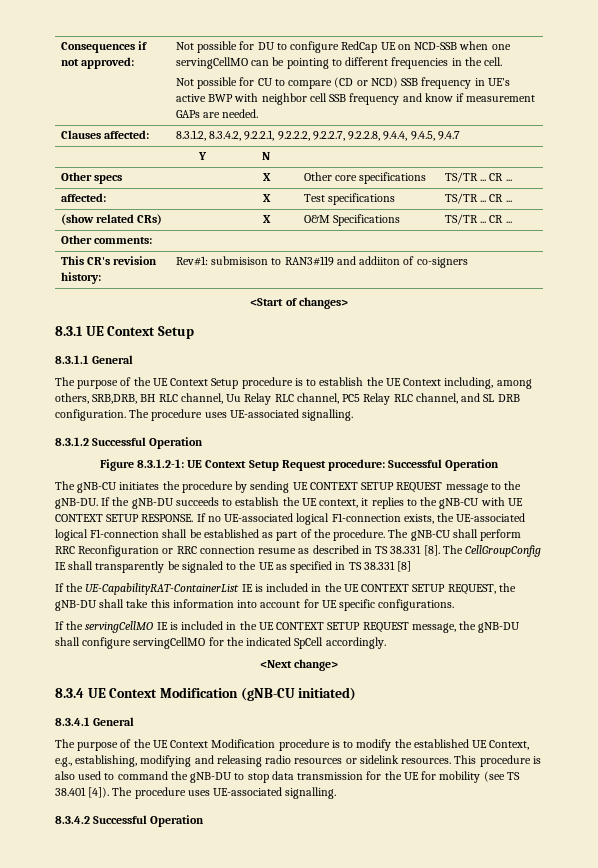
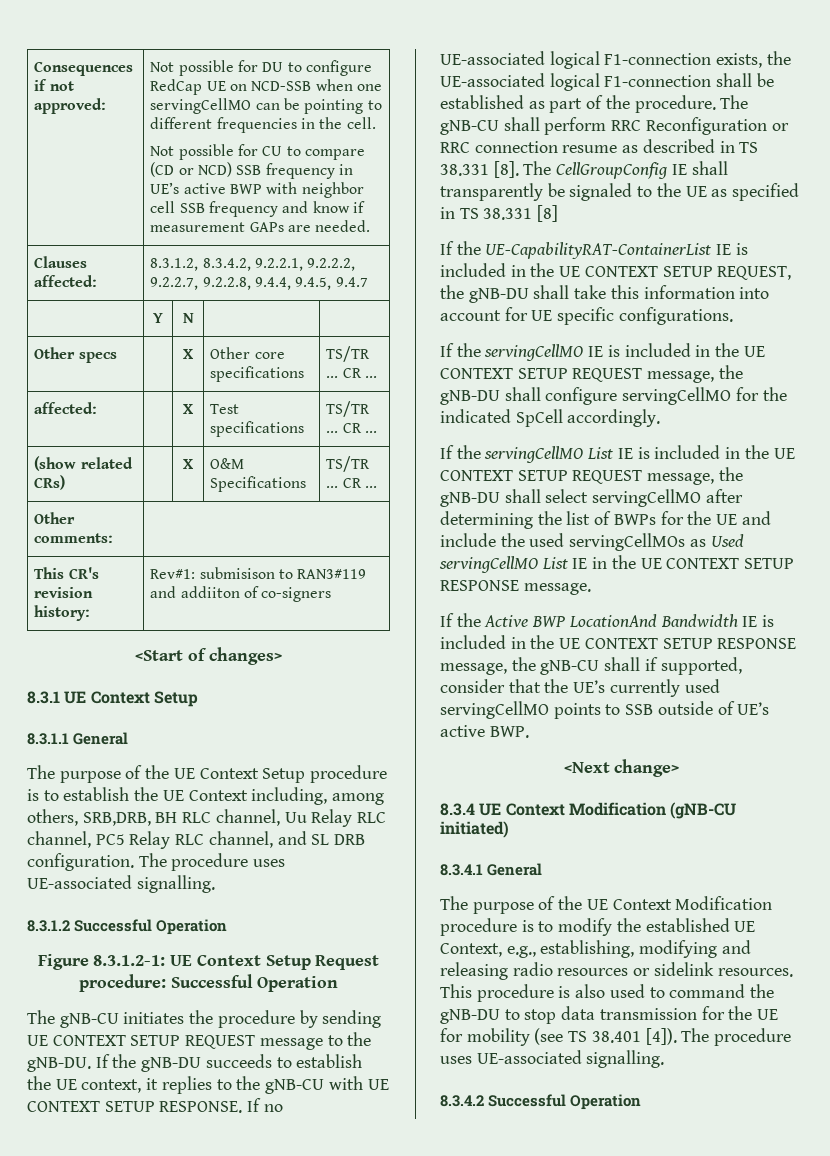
+ If the servingCellMO List IE is included in the UE CONTEXT SETUP REQUEST message, the gNB-DU shall select servingCellMO after determining the list of BWPs for the UE and include the used servingCellMOs as Used servingCellMO List IE in the UE CONTEXT SETUP RESPONSE message.
+ If the Active BWP LocationAnd Bandwidth IE is included in the UE CONTEXT SETUP RESPONSE message, the gNB-CU shall if supported, consider that the UE’s currently used servingCellMO points to SSB outside of UE’s active BWP.

